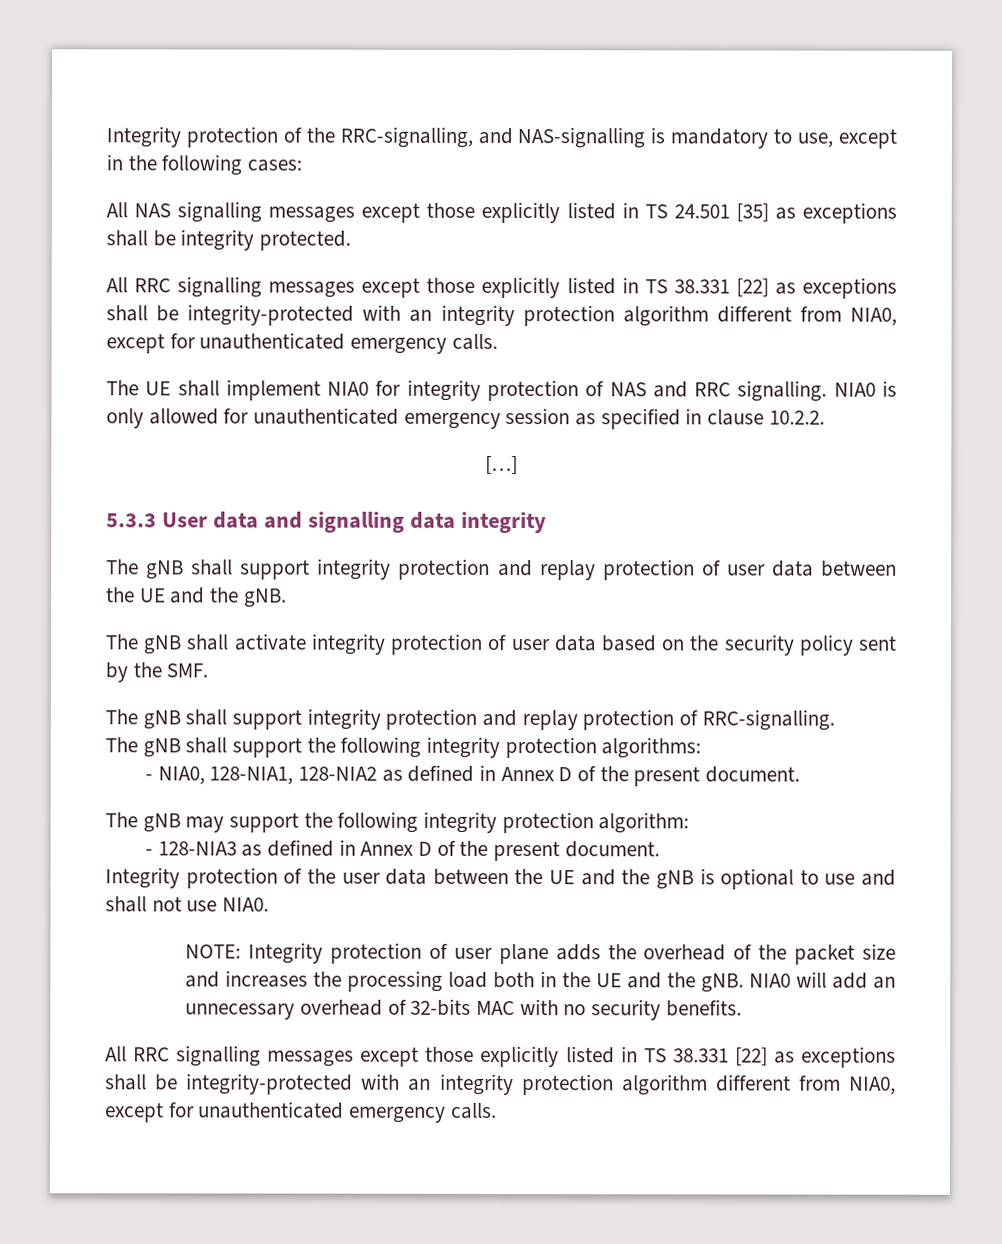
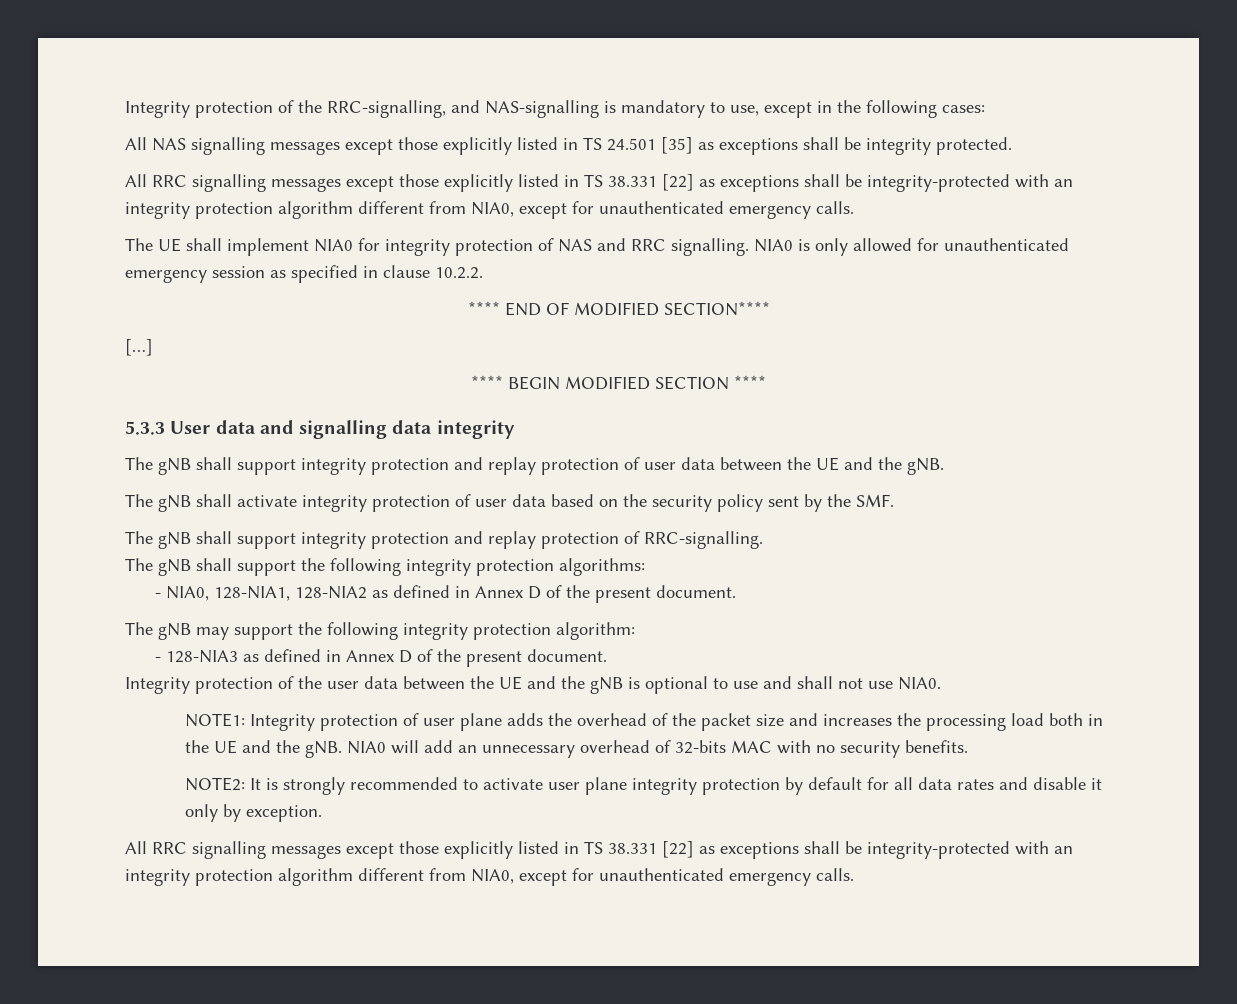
+ **** END OF MODIFIED SECTION****
  […]
+ **** BEGIN MODIFIED SECTION ****
- NOTE: Integrity protection of user plane adds the overhead of the packet size and increases the processing load both in the UE and the gNB.
+ NOTE1: Integrity protection of user plane adds the overhead of the packet size and increases the processing load both in the UE and the gNB.
+ NOTE2: It is strongly recommended to activate user plane integrity protection by default for all data rates and disable it only by exception.

